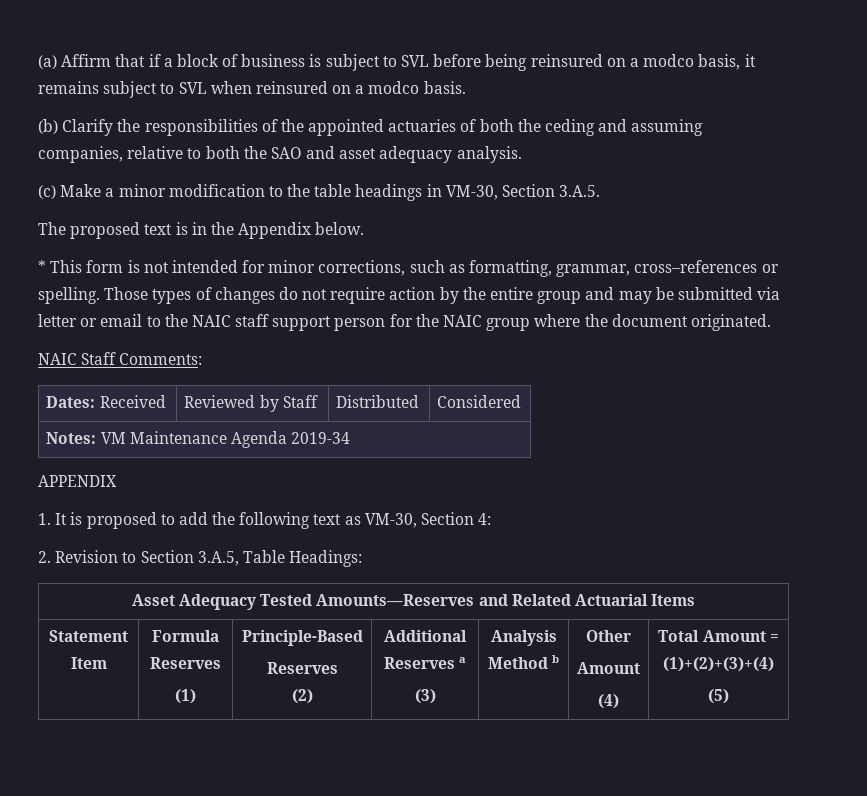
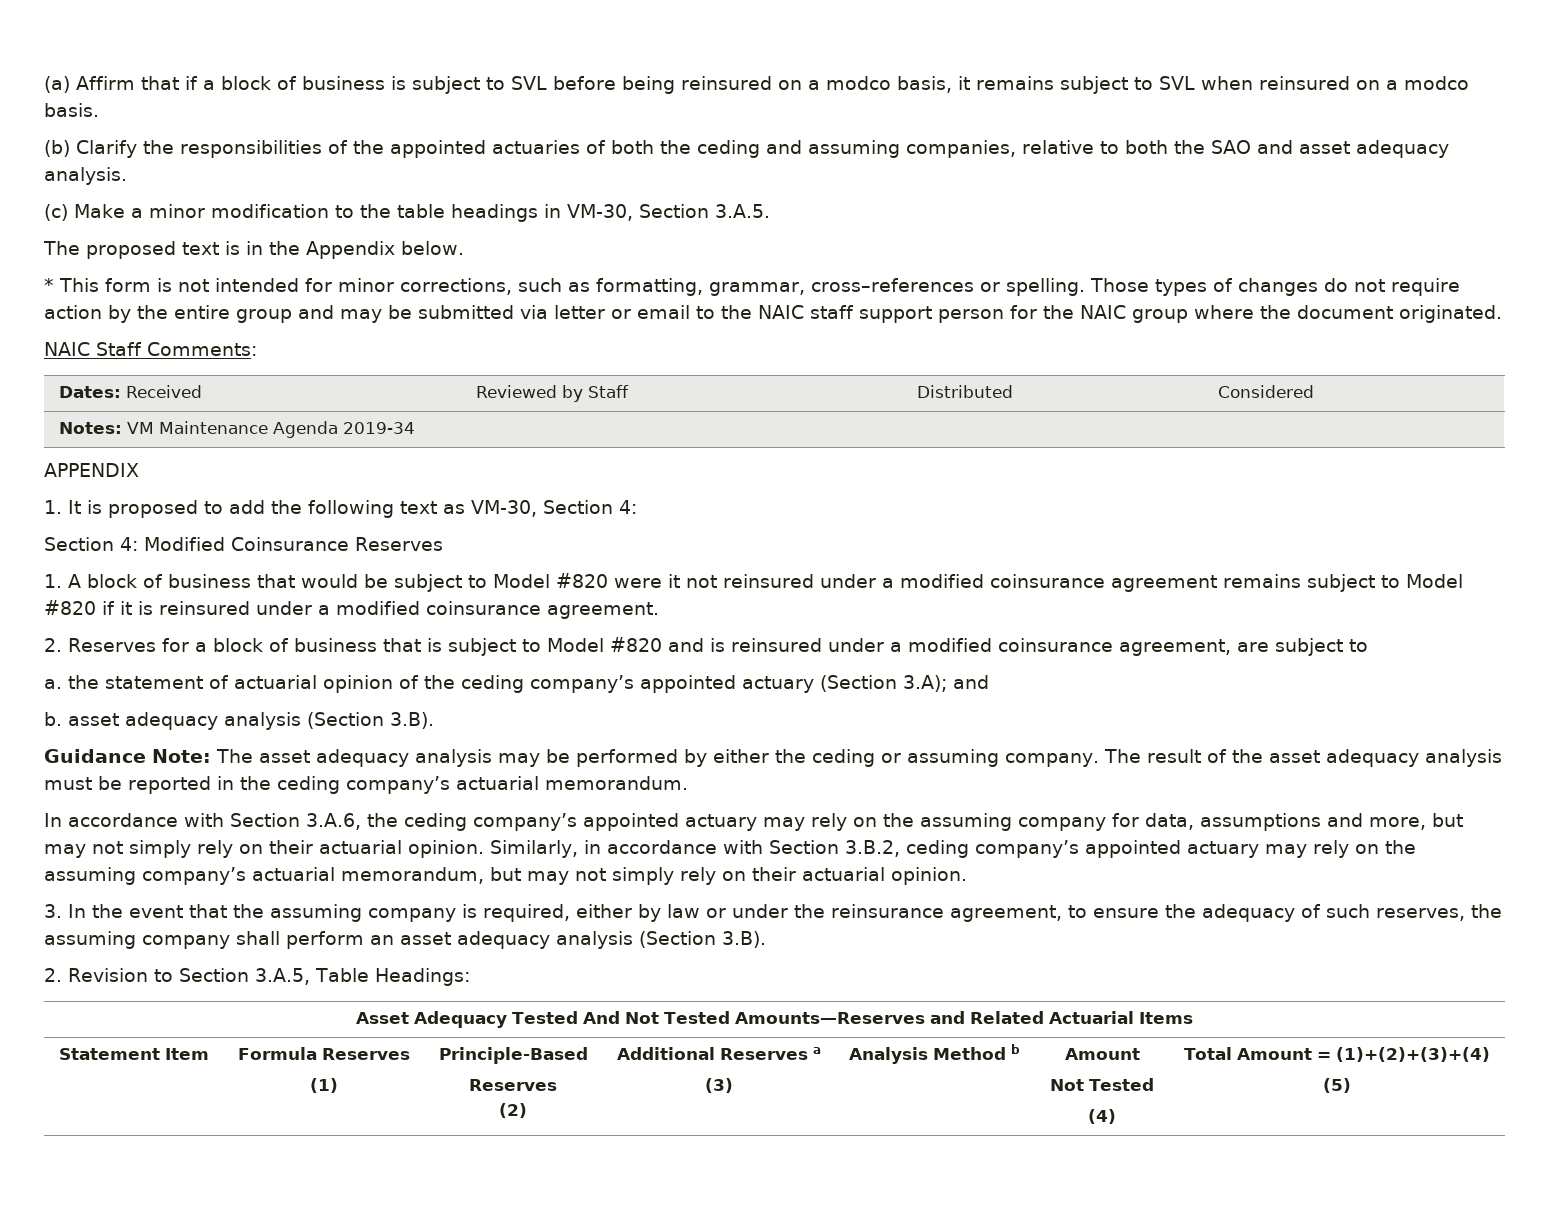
+ Section 4: Modified Coinsurance Reserves
+ 1. A block of business that would be subject to Model #820 were it not reinsured under a modified coinsurance agreement remains subject to Model #820 if it is reinsured under a modified coinsurance agreement.
+ 2. Reserves for a block of business that is subject to Model #820 and is reinsured under a modified coinsurance agreement, are subject to
+ a. the statement of actuarial opinion of the ceding company’s appointed actuary (Section 3.A); and
+ b. asset adequacy analysis (Section 3.B).
+ Guidance Note: The asset adequacy analysis may be performed by either the ceding or assuming company. The result of the asset adequacy analysis must be reported in the ceding company’s actuarial memorandum.
+ In accordance with Section 3.A.6, the ceding company’s appointed actuary may rely on the assuming company for data, assumptions and more, but may not simply rely on their actuarial opinion. Similarly, in accordance with Section 3.B.2, ceding company’s appointed actuary may rely on the assuming company’s actuarial memorandum, but may not simply rely on their actuarial opinion.
+ 3. In the event that the assuming company is required, either by law or under the reinsurance agreement, to ensure the adequacy of such reserves, the assuming company shall perform an asset adequacy analysis (Section 3.B).
- Asset Adequacy Tested Amounts—Reserves and Related Actuarial Items
+ Asset Adequacy Tested And Not Tested Amounts—Reserves and Related Actuarial Items
  Statement Item | Formula Reserves
  (1) | Principle-Based
  Reserves
  (2) | Additional Reserves a
- (3) | Analysis Method b | Other
- Amount
+ (3) | Analysis Method b | Amount
+ Not Tested

